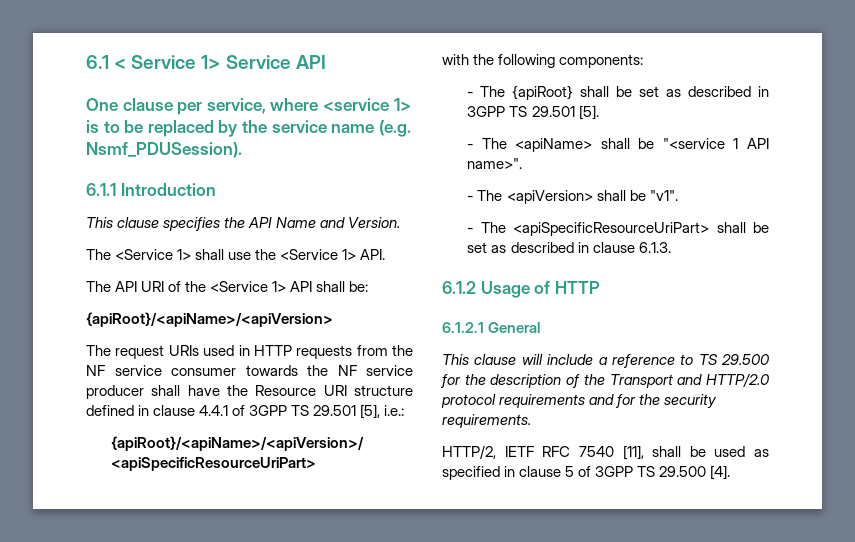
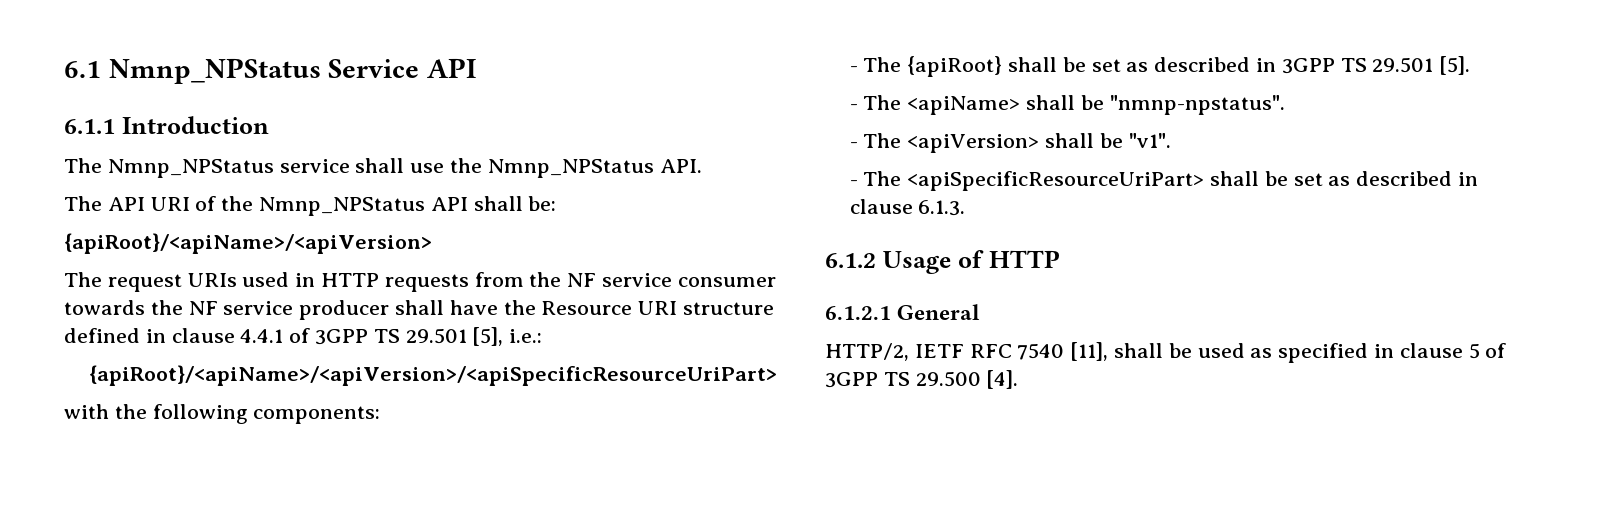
- 6.1 < Service 1> Service API
+ 6.1 Nmnp_NPStatus Service API
- One clause per service, where <service 1> is to be replaced by the service name (e.g. Nsmf_PDUSession).
  6.1.1 Introduction
- This clause specifies the API Name and Version.
- The <Service 1> shall use the <Service 1> API.
+ The Nmnp_NPStatus service shall use the Nmnp_NPStatus API.
- The API URI of the <Service 1> API shall be:
+ The API URI of the Nmnp_NPStatus API shall be:
- - The <apiName> shall be "<service 1 API name>".
+ - The <apiName> shall be "nmnp-npstatus".
- This clause will include a reference to TS 29.500 for the description of the Transport and HTTP/2.0 protocol requirements and for the security requirements.

